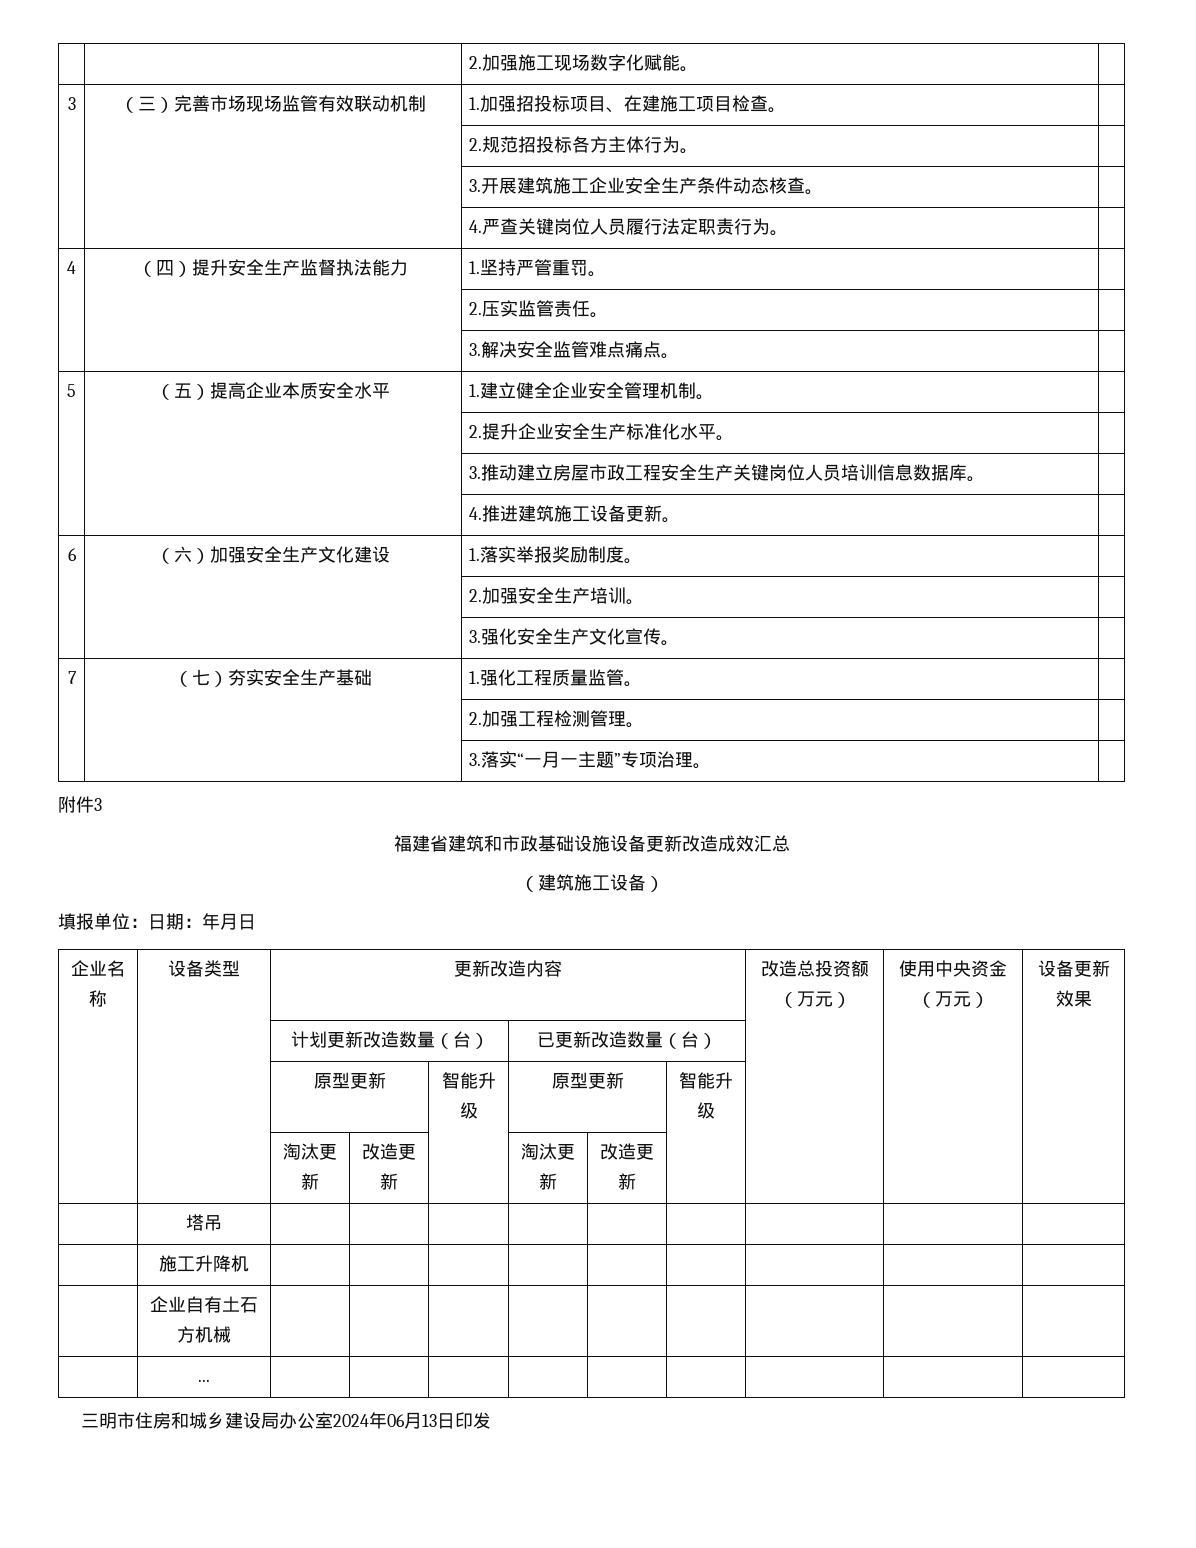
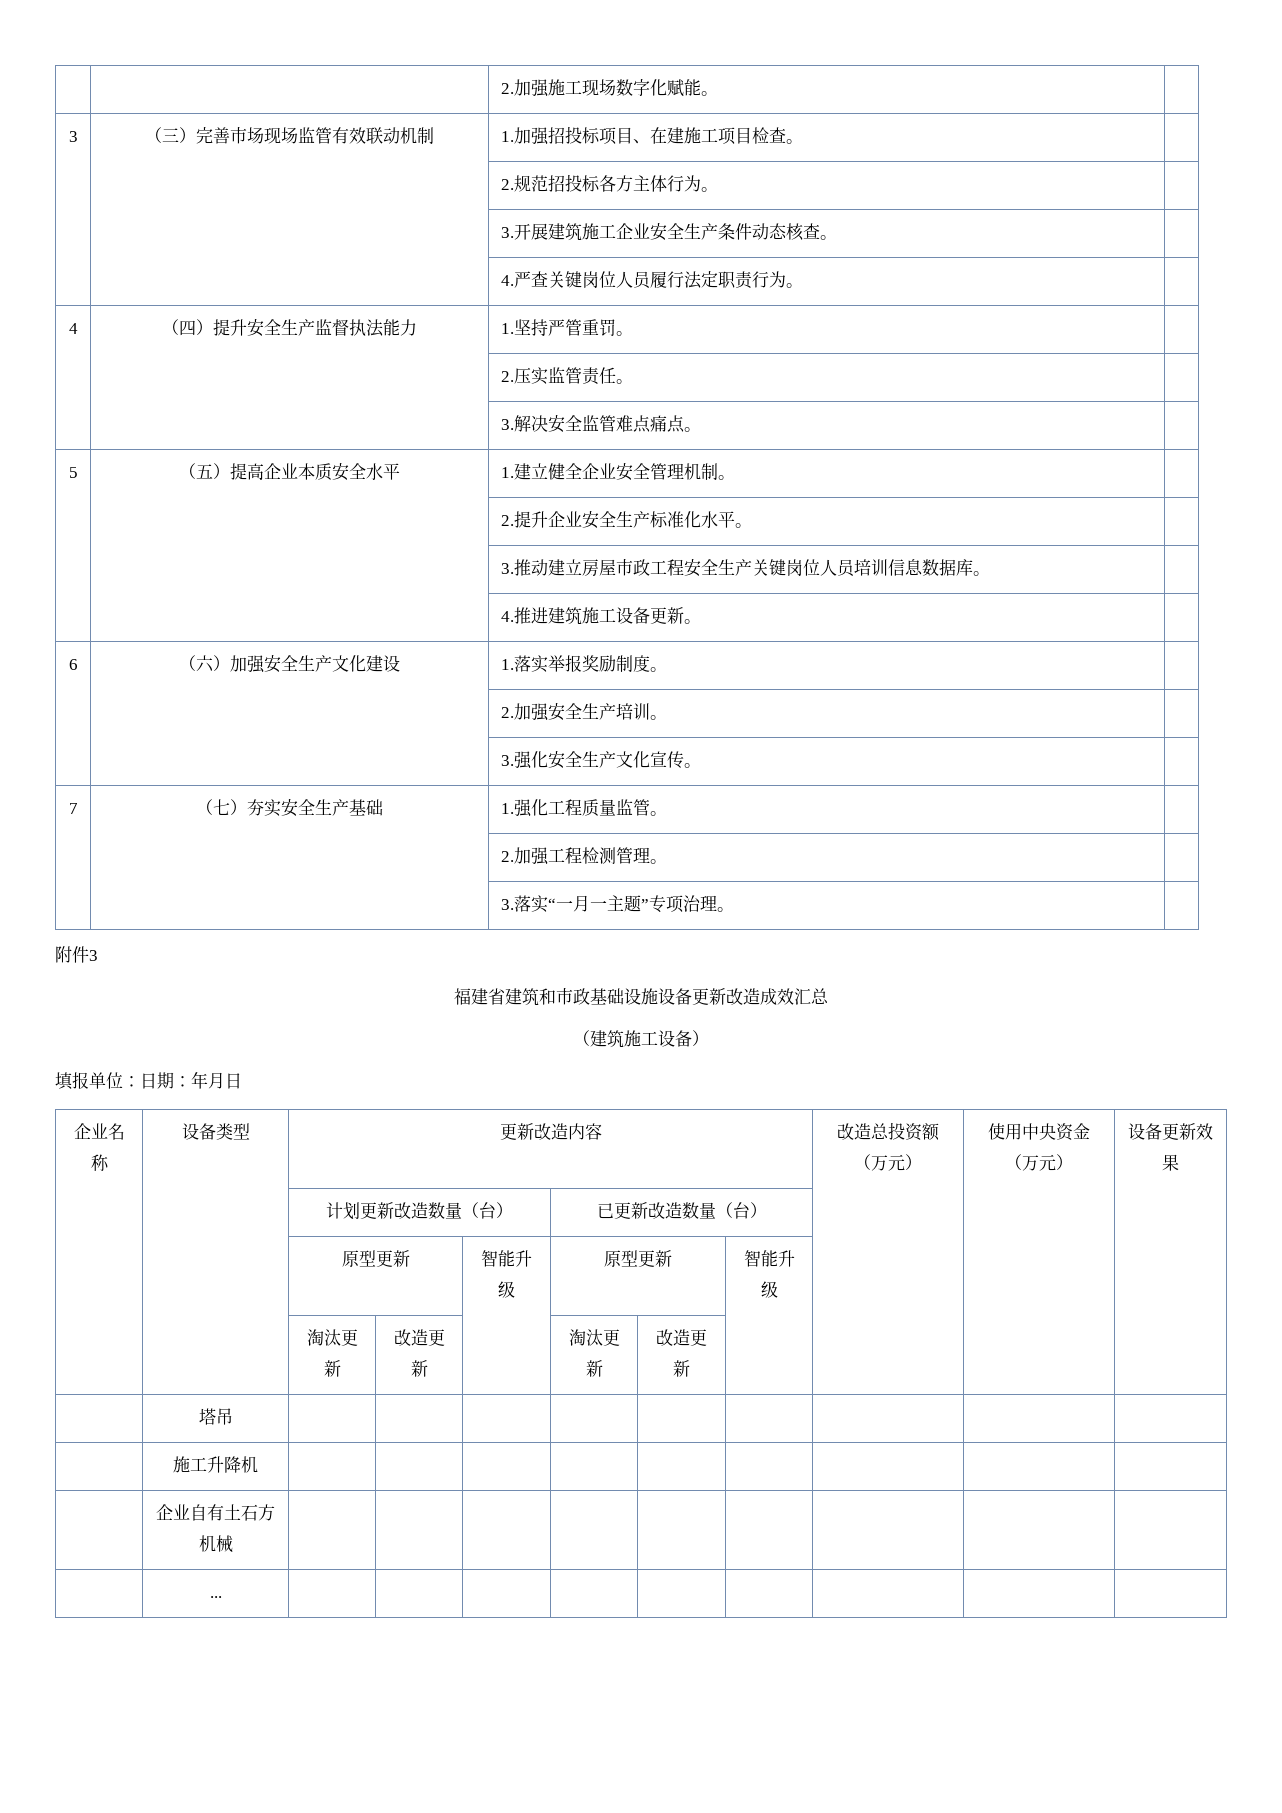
- 三明市住房和城乡建设局办公室2024年06月13日印发

